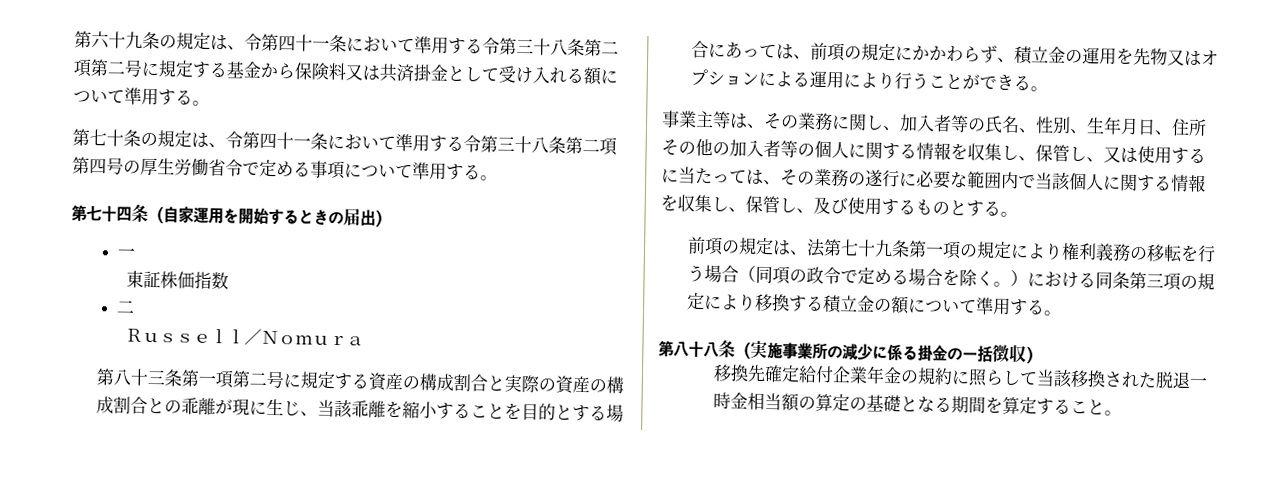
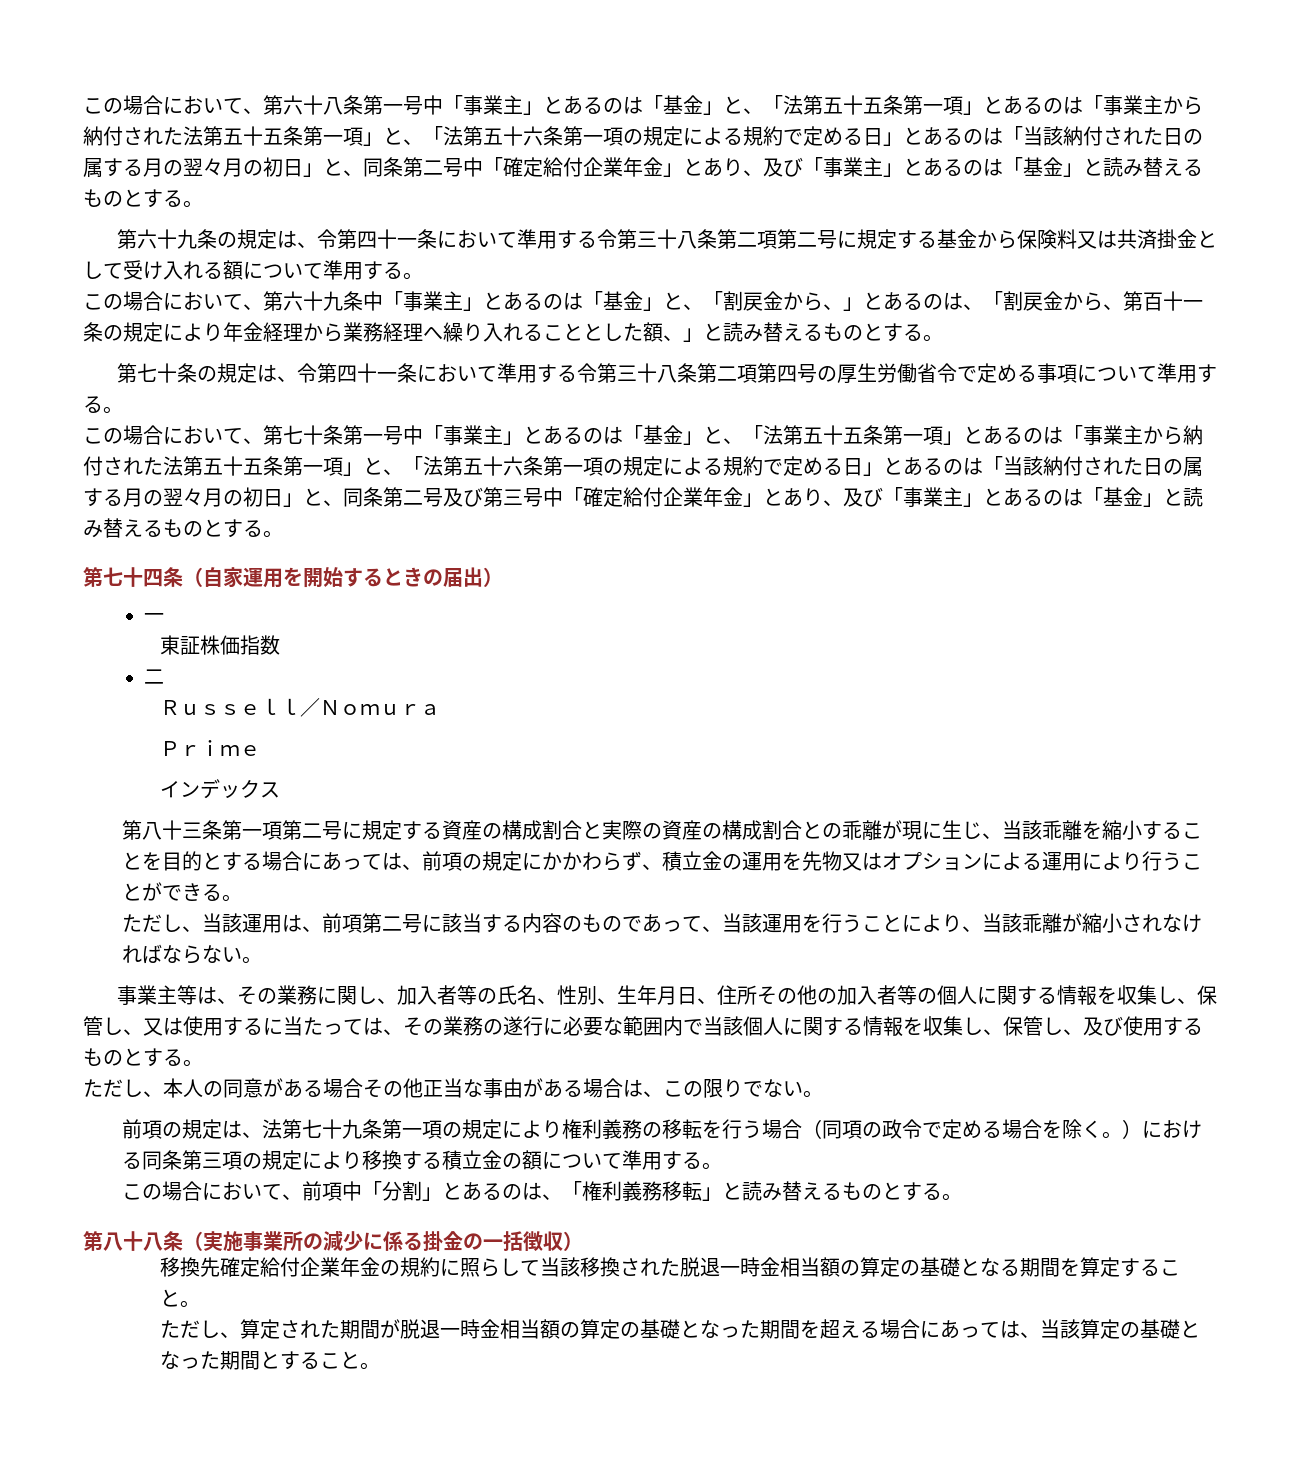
+ この場合において、第六十八条第一号中「事業主」とあるのは「基金」と、「法第五十五条第一項」とあるのは「事業主から納付された法第五十五条第一項」と、「法第五十六条第一項の規定による規約で定める日」とあるのは「当該納付された日の属する月の翌々月の初日」と、同条第二号中「確定給付企業年金」とあり、及び「事業主」とあるのは「基金」と読み替えるものとする。
+ この場合において、第六十九条中「事業主」とあるのは「基金」と、「割戻金から、」とあるのは、「割戻金から、第百十一条の規定により年金経理から業務経理へ繰り入れることとした額、」と読み替えるものとする。
+ この場合において、第七十条第一号中「事業主」とあるのは「基金」と、「法第五十五条第一項」とあるのは「事業主から納付された法第五十五条第一項」と、「法第五十六条第一項の規定による規約で定める日」とあるのは「当該納付された日の属する月の翌々月の初日」と、同条第二号及び第三号中「確定給付企業年金」とあり、及び「事業主」とあるのは「基金」と読み替えるものとする。
+ Ｐｒｉｍｅ
+ インデックス
+ ただし、当該運用は、前項第二号に該当する内容のものであって、当該運用を行うことにより、当該乖離が縮小されなければならない。
+ ただし、本人の同意がある場合その他正当な事由がある場合は、この限りでない。
+ この場合において、前項中「分割」とあるのは、「権利義務移転」と読み替えるものとする。
+ ただし、算定された期間が脱退一時金相当額の算定の基礎となった期間を超える場合にあっては、当該算定の基礎となった期間とすること。

